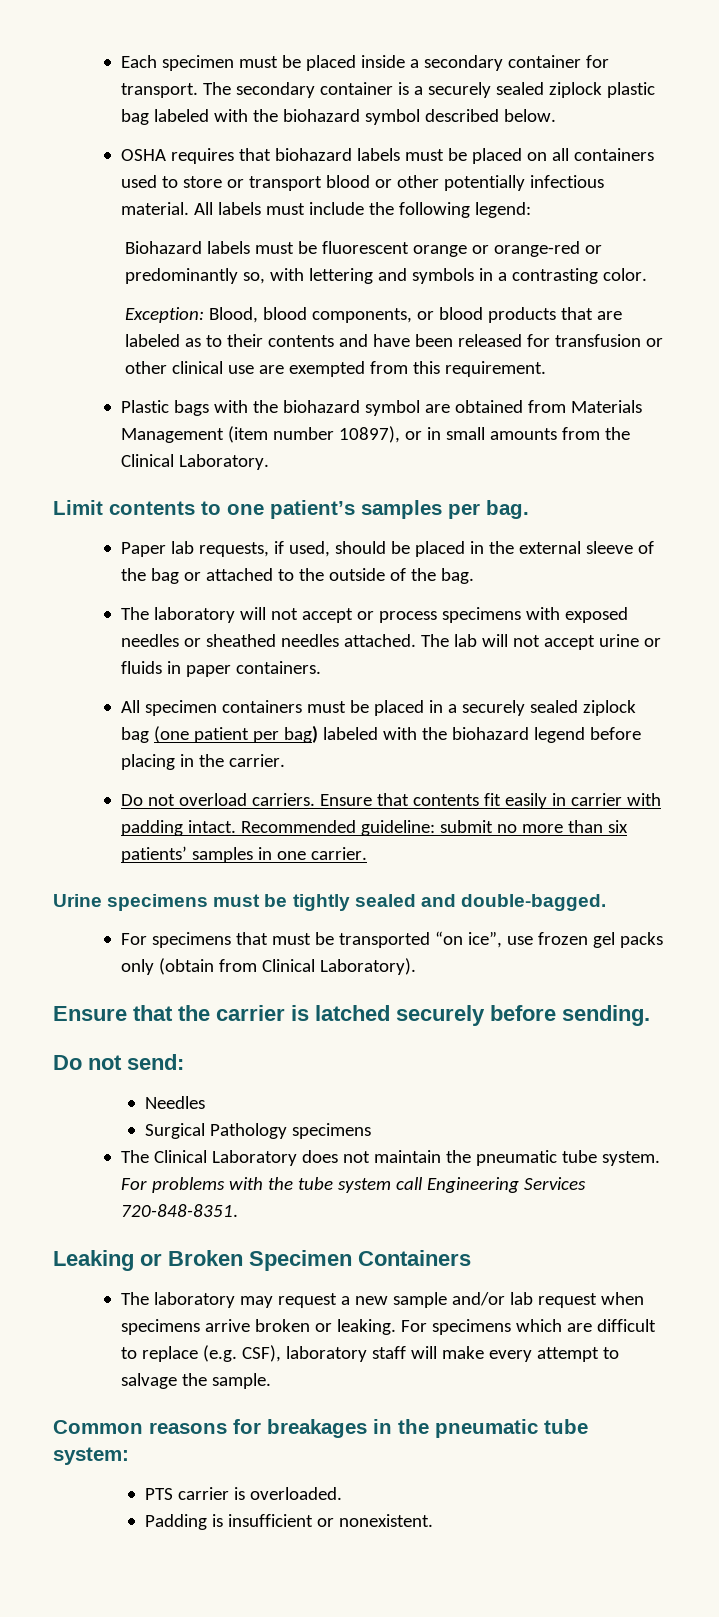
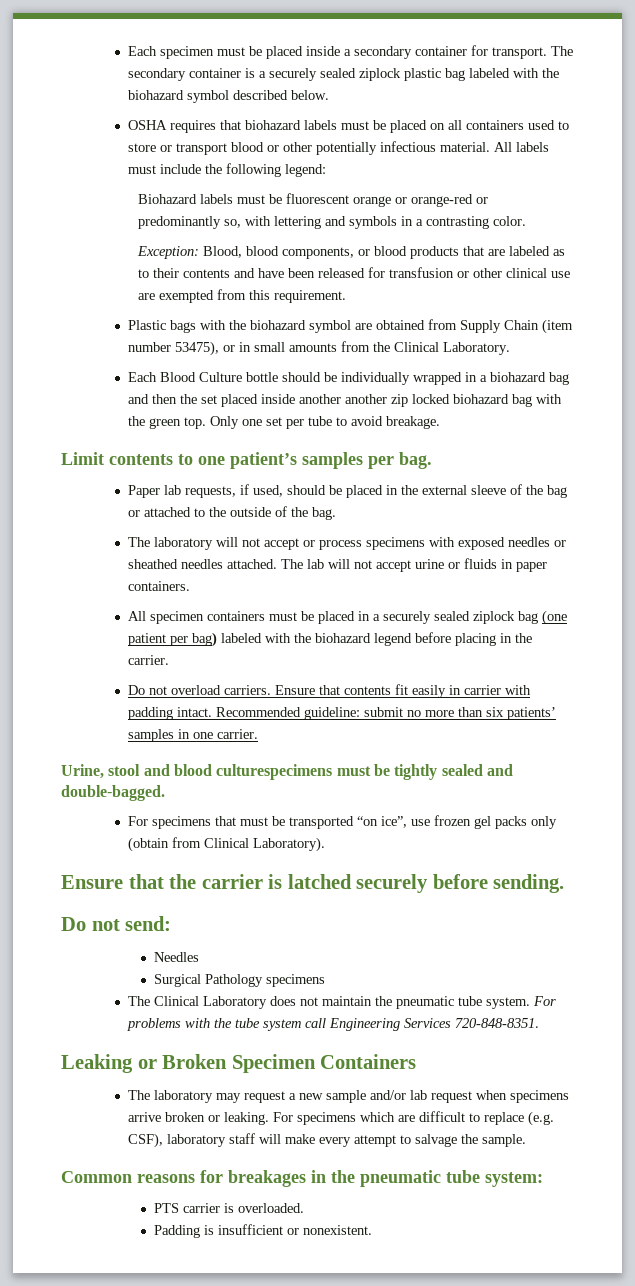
- Plastic bags with the biohazard symbol are obtained from Materials Management (item number 10897), or in small amounts from the Clinical Laboratory.
+ Plastic bags with the biohazard symbol are obtained from Supply Chain (item number 53475), or in small amounts from the Clinical Laboratory.
+ Each Blood Culture bottle should be individually wrapped in a biohazard bag and then the set placed inside another another zip locked biohazard bag with the green top. Only one set per tube to avoid breakage.
- Urine specimens must be tightly sealed and double-bagged.
+ Urine, stool and blood culturespecimens must be tightly sealed and double-bagged.

